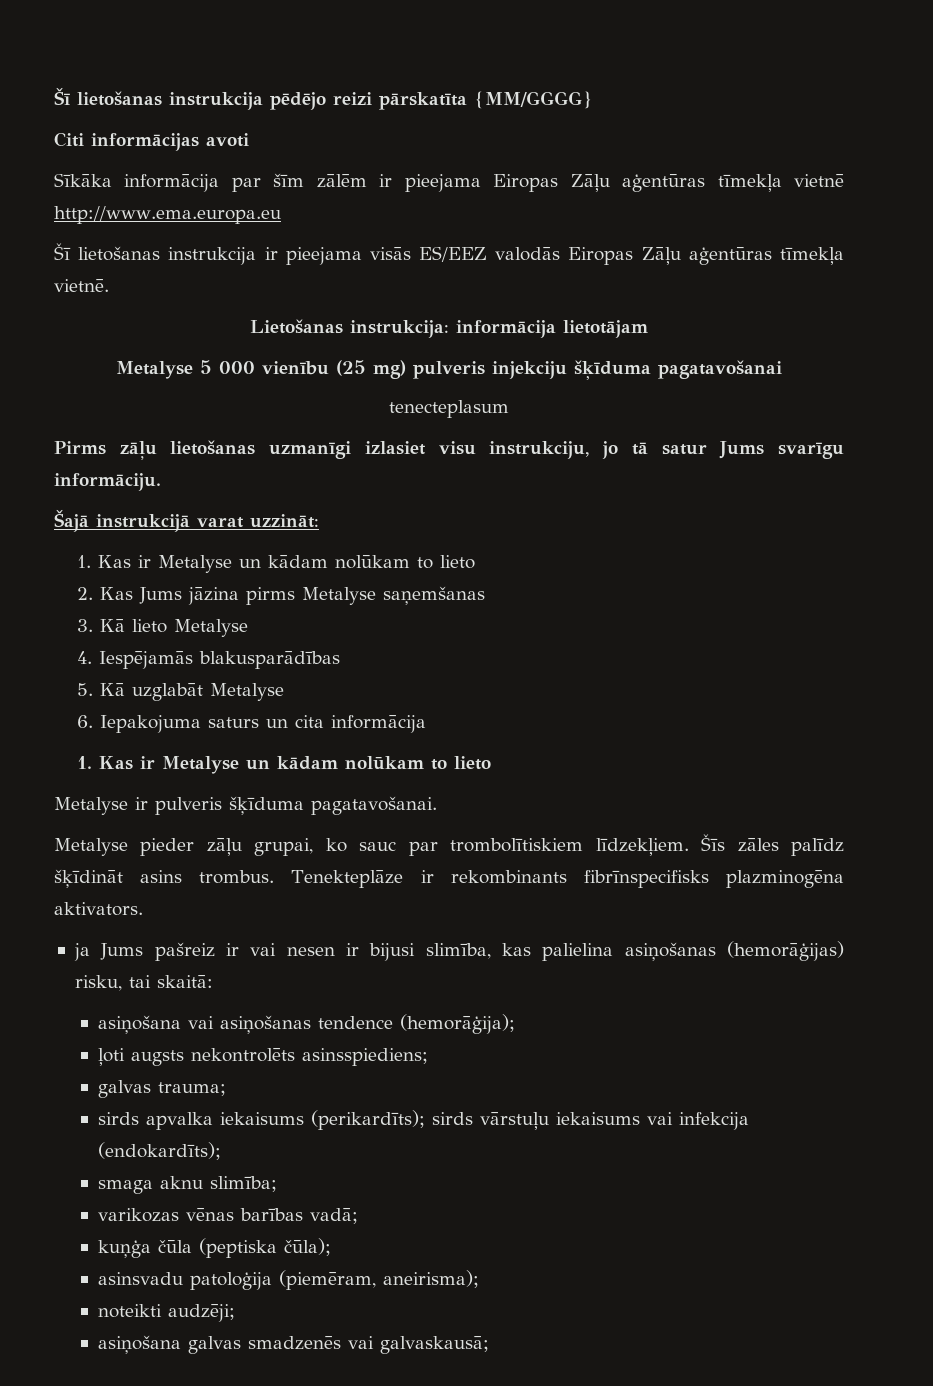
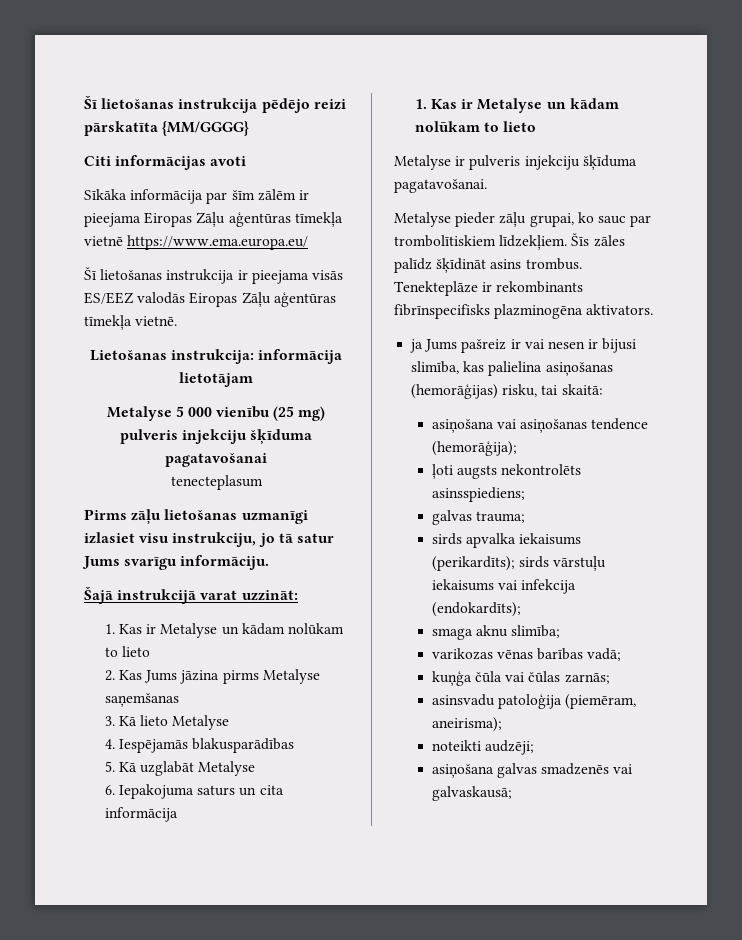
- Sīkāka informācija par šīm zālēm ir pieejama Eiropas Zāļu aģentūras tīmekļa vietnē http://www.ema.europa.eu
+ Sīkāka informācija par šīm zālēm ir pieejama Eiropas Zāļu aģentūras tīmekļa vietnē https://www.ema.europa.eu/
- Metalyse ir pulveris šķīduma pagatavošanai.
+ Metalyse ir pulveris injekciju šķīduma pagatavošanai.
- kuņģa čūla (peptiska čūla);
+ kuņģa čūla vai čūlas zarnās;

